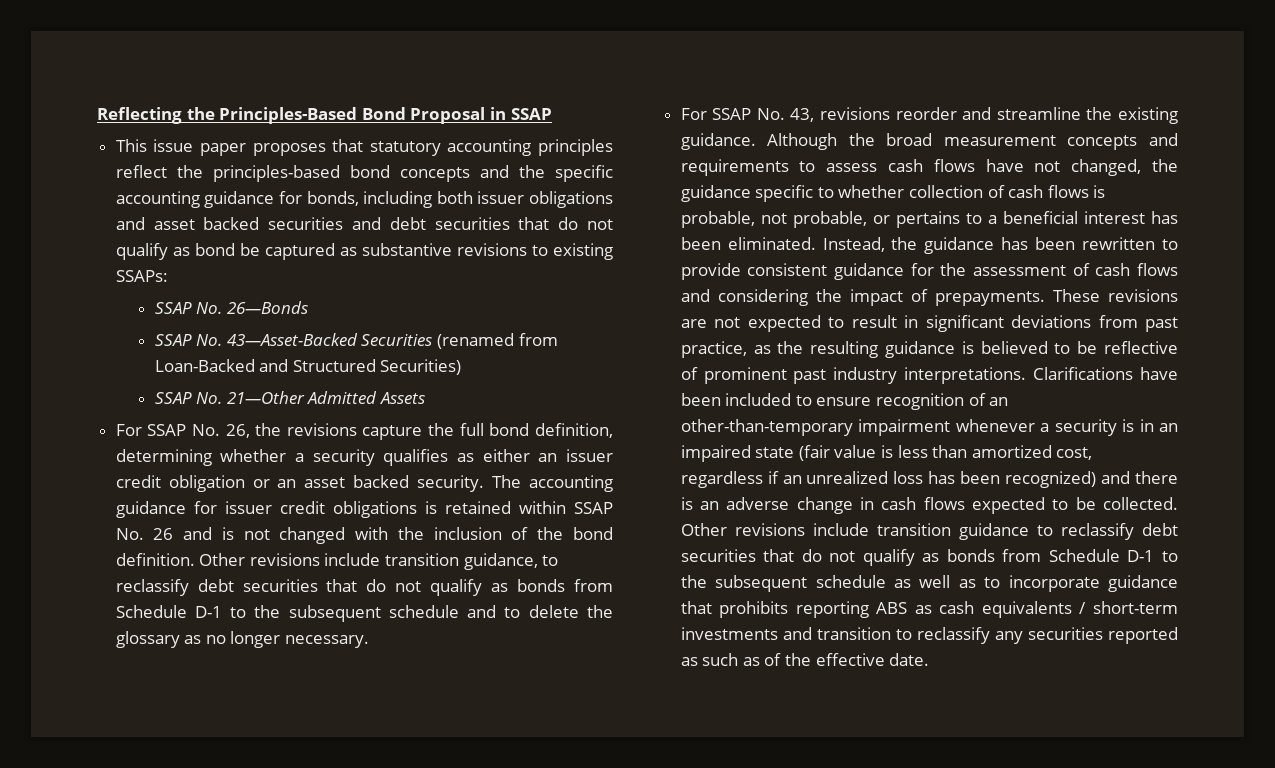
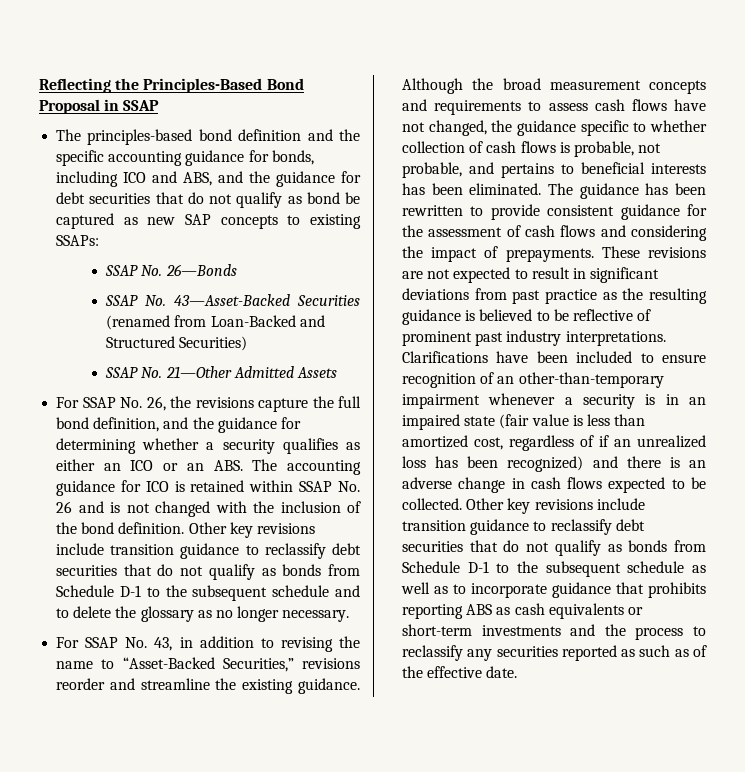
- This issue paper proposes that statutory accounting principles reflect the principles-based bond concepts and the specific accounting guidance for bonds, including both issuer obligations and asset backed securities and debt securities that do not qualify as bond be captured as substantive revisions to existing SSAPs:
+ The principles-based bond definition and the specific accounting guidance for bonds, including ICO and ABS, and the guidance for debt securities that do not qualify as bond be captured as new SAP concepts to existing SSAPs:
- For SSAP No. 26, the revisions capture the full bond definition, determining whether a security qualifies as either an issuer credit obligation or an asset backed security. The accounting guidance for issuer credit obligations is retained within SSAP No. 26 and is not changed with the inclusion of the bond definition.
+ For SSAP No. 26, the revisions capture the full bond definition, and the guidance for determining whether a security qualifies as either an ICO or an ABS. The accounting guidance for ICO is retained within SSAP No. 26 and is not changed with the inclusion of the bond definition.
- Other revisions include transition guidance, to reclassify debt securities that do not qualify as bonds from Schedule D-1 to the subsequent schedule and to delete the glossary as no longer necessary.
+ Other key revisions include transition guidance to reclassify debt securities that do not qualify as bonds from Schedule D-1 to the subsequent schedule and to delete the glossary as no longer necessary.
- For SSAP No. 43, revisions reorder and streamline the existing guidance.
+ For SSAP No. 43, in addition to revising the name to “Asset-Backed Securities,” revisions reorder and streamline the existing guidance.
- Although the broad measurement concepts and requirements to assess cash flows have not changed, the guidance specific to whether collection of cash flows is probable, not probable, or pertains to a beneficial interest has been eliminated.
+ Although the broad measurement concepts and requirements to assess cash flows have not changed, the guidance specific to whether collection of cash flows is probable, not probable, and pertains to beneficial interests has been eliminated.
- Instead, the guidance has been rewritten to provide consistent guidance for the assessment of cash flows and considering the impact of prepayments.
+ The guidance has been rewritten to provide consistent guidance for the assessment of cash flows and considering the impact of prepayments.
- These revisions are not expected to result in significant deviations from past practice, as the resulting guidance is believed to be reflective of prominent past industry interpretations.
+ These revisions are not expected to result in significant deviations from past practice as the resulting guidance is believed to be reflective of prominent past industry interpretations.
- Clarifications have been included to ensure recognition of an other-than-temporary impairment whenever a security is in an impaired state (fair value is less than amortized cost, regardless if an unrealized loss has been recognized) and there is an adverse change in cash flows expected to be collected.
+ Clarifications have been included to ensure recognition of an other-than-temporary impairment whenever a security is in an impaired state (fair value is less than amortized cost, regardless of if an unrealized loss has been recognized) and there is an adverse change in cash flows expected to be collected.
- Other revisions include transition guidance to reclassify debt securities that do not qualify as bonds from Schedule D-1 to the subsequent schedule as well as to incorporate guidance that prohibits reporting ABS as cash equivalents / short-term investments and transition to reclassify any securities reported as such as of the effective date.
+ Other key revisions include transition guidance to reclassify debt securities that do not qualify as bonds from Schedule D-1 to the subsequent schedule as well as to incorporate guidance that prohibits reporting ABS as cash equivalents or short-term investments and the process to reclassify any securities reported as such as of the effective date.

